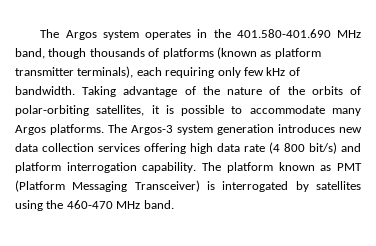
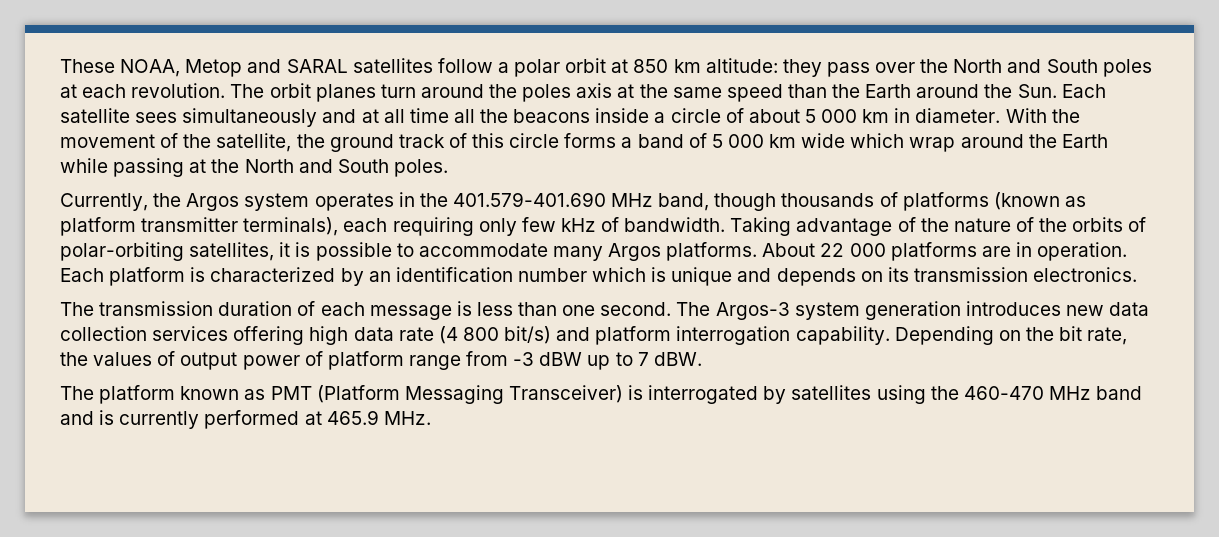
- The Argos system operates in the 401.580-401.690 MHz band, though thousands of platforms (known as platform transmitter terminals), each requiring only few kHz of bandwidth.
+ These NOAA, Metop and SARAL satellites follow a polar orbit at 850 km altitude: they pass over the North and South poles at each revolution. The orbit planes turn around the poles axis at the same speed than the Earth around the Sun. Each satellite sees simultaneously and at all time all the beacons inside a circle of about 5 000 km in diameter. With the movement of the satellite, the ground track of this circle forms a band of 5 000 km wide which wrap around the Earth while passing at the North and South poles.
+ Currently, the Argos system operates in the 401.579-401.690 MHz band, though thousands of platforms (known as platform transmitter terminals), each requiring only few kHz of bandwidth.
+ About 22 000 platforms are in operation. Each platform is characterized by an identification number which is unique and depends on its transmission electronics.
+ The transmission duration of each message is less than one second.
- The Argos-3 system generation introduces new data collection services offering high data rate (4 800 bit/s) and platform interrogation capability. The platform known as PMT (Platform Messaging Transceiver) is interrogated by satellites using the 460-470 MHz band.
+ The Argos-3 system generation introduces new data collection services offering high data rate (4 800 bit/s) and platform interrogation capability. Depending on the bit rate, the values of output power of platform range from -3 dBW up to 7 dBW.
+ The platform known as PMT (Platform Messaging Transceiver) is interrogated by satellites using the 460-470 MHz band and is currently performed at 465.9 MHz.

